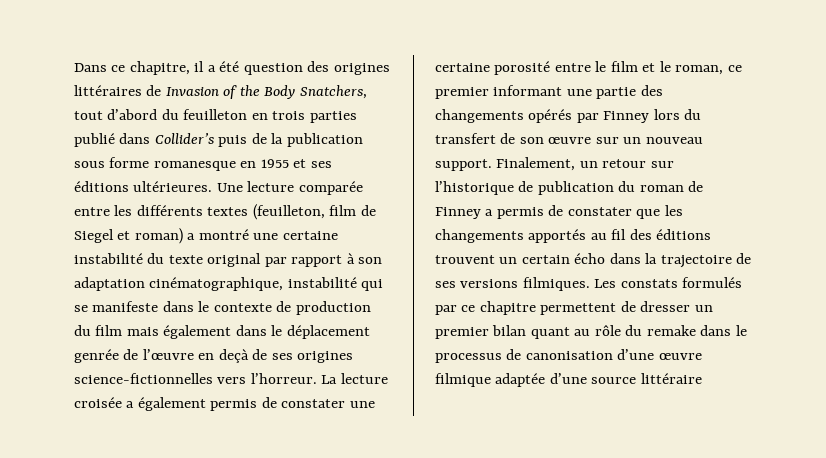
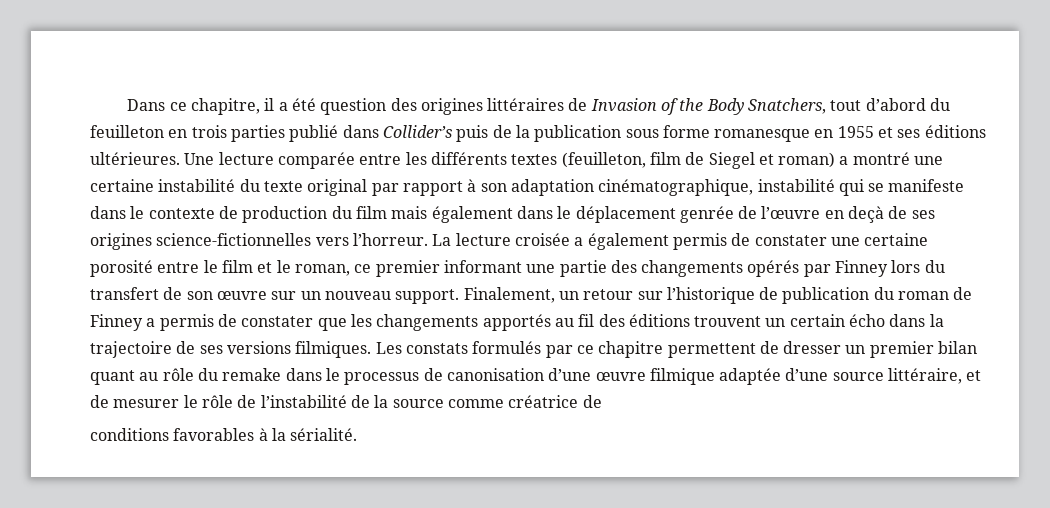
- Les constats formulés par ce chapitre permettent de dresser un premier bilan quant au rôle du remake dans le processus de canonisation d’une œuvre filmique adaptée d’une source littéraire
+ Les constats formulés par ce chapitre permettent de dresser un premier bilan quant au rôle du remake dans le processus de canonisation d’une œuvre filmique adaptée d’une source littéraire, et de mesurer le rôle de l’instabilité de la source comme créatrice de
+ conditions favorables à la sérialité.

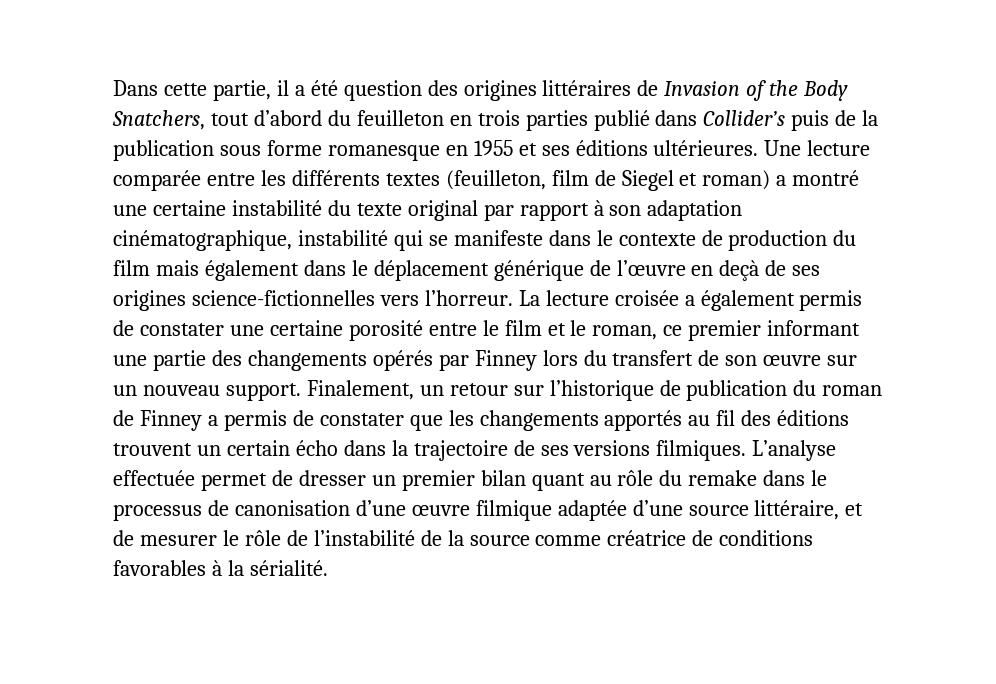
- Dans ce chapitre, il a été question des origines littéraires de Invasion of the Body Snatchers, tout d’abord du feuilleton en trois parties publié dans Collider’s puis de la publication sous forme romanesque en 1955 et ses éditions ultérieures.
+ Dans cette partie, il a été question des origines littéraires de Invasion of the Body Snatchers, tout d’abord du feuilleton en trois parties publié dans Collider’s puis de la publication sous forme romanesque en 1955 et ses éditions ultérieures.
- Une lecture comparée entre les différents textes (feuilleton, film de Siegel et roman) a montré une certaine instabilité du texte original par rapport à son adaptation cinématographique, instabilité qui se manifeste dans le contexte de production du film mais également dans le déplacement genrée de l’œuvre en deçà de ses origines science-fictionnelles vers l’horreur.
+ Une lecture comparée entre les différents textes (feuilleton, film de Siegel et roman) a montré une certaine instabilité du texte original par rapport à son adaptation cinématographique, instabilité qui se manifeste dans le contexte de production du film mais également dans le déplacement générique de l’œuvre en deçà de ses origines science-fictionnelles vers l’horreur.
- Les constats formulés par ce chapitre permettent de dresser un premier bilan quant au rôle du remake dans le processus de canonisation d’une œuvre filmique adaptée d’une source littéraire, et de mesurer le rôle de l’instabilité de la source comme créatrice de
- conditions favorables à la sérialité.
+ L’analyse effectuée permet de dresser un premier bilan quant au rôle du remake dans le processus de canonisation d’une œuvre filmique adaptée d’une source littéraire, et de mesurer le rôle de l’instabilité de la source comme créatrice de conditions favorables à la sérialité.

